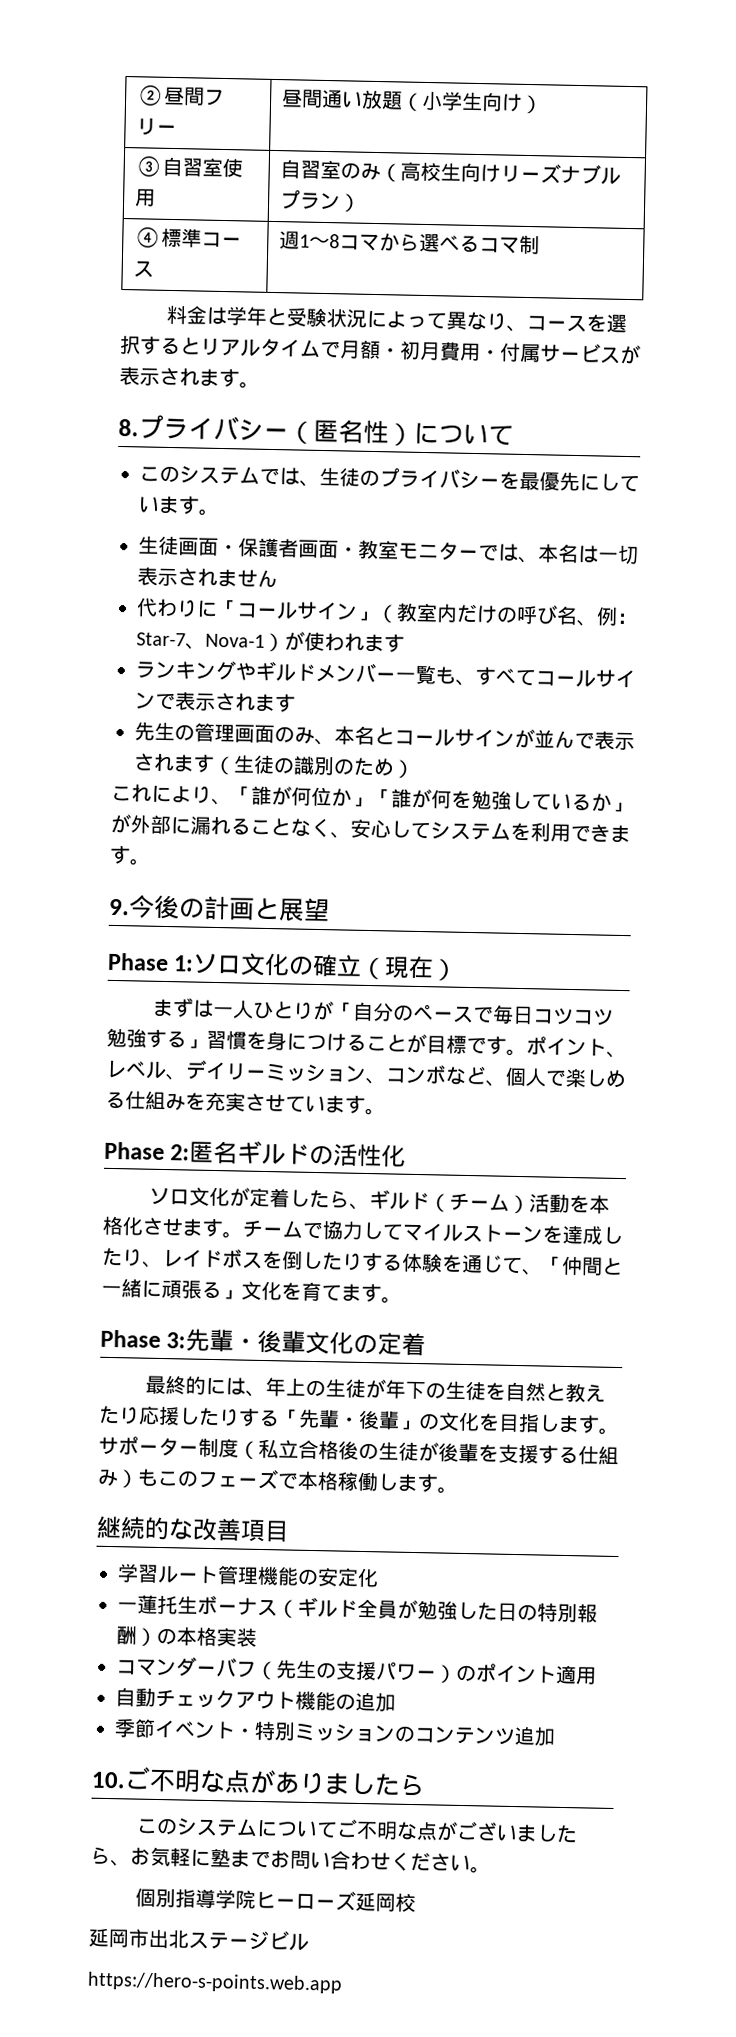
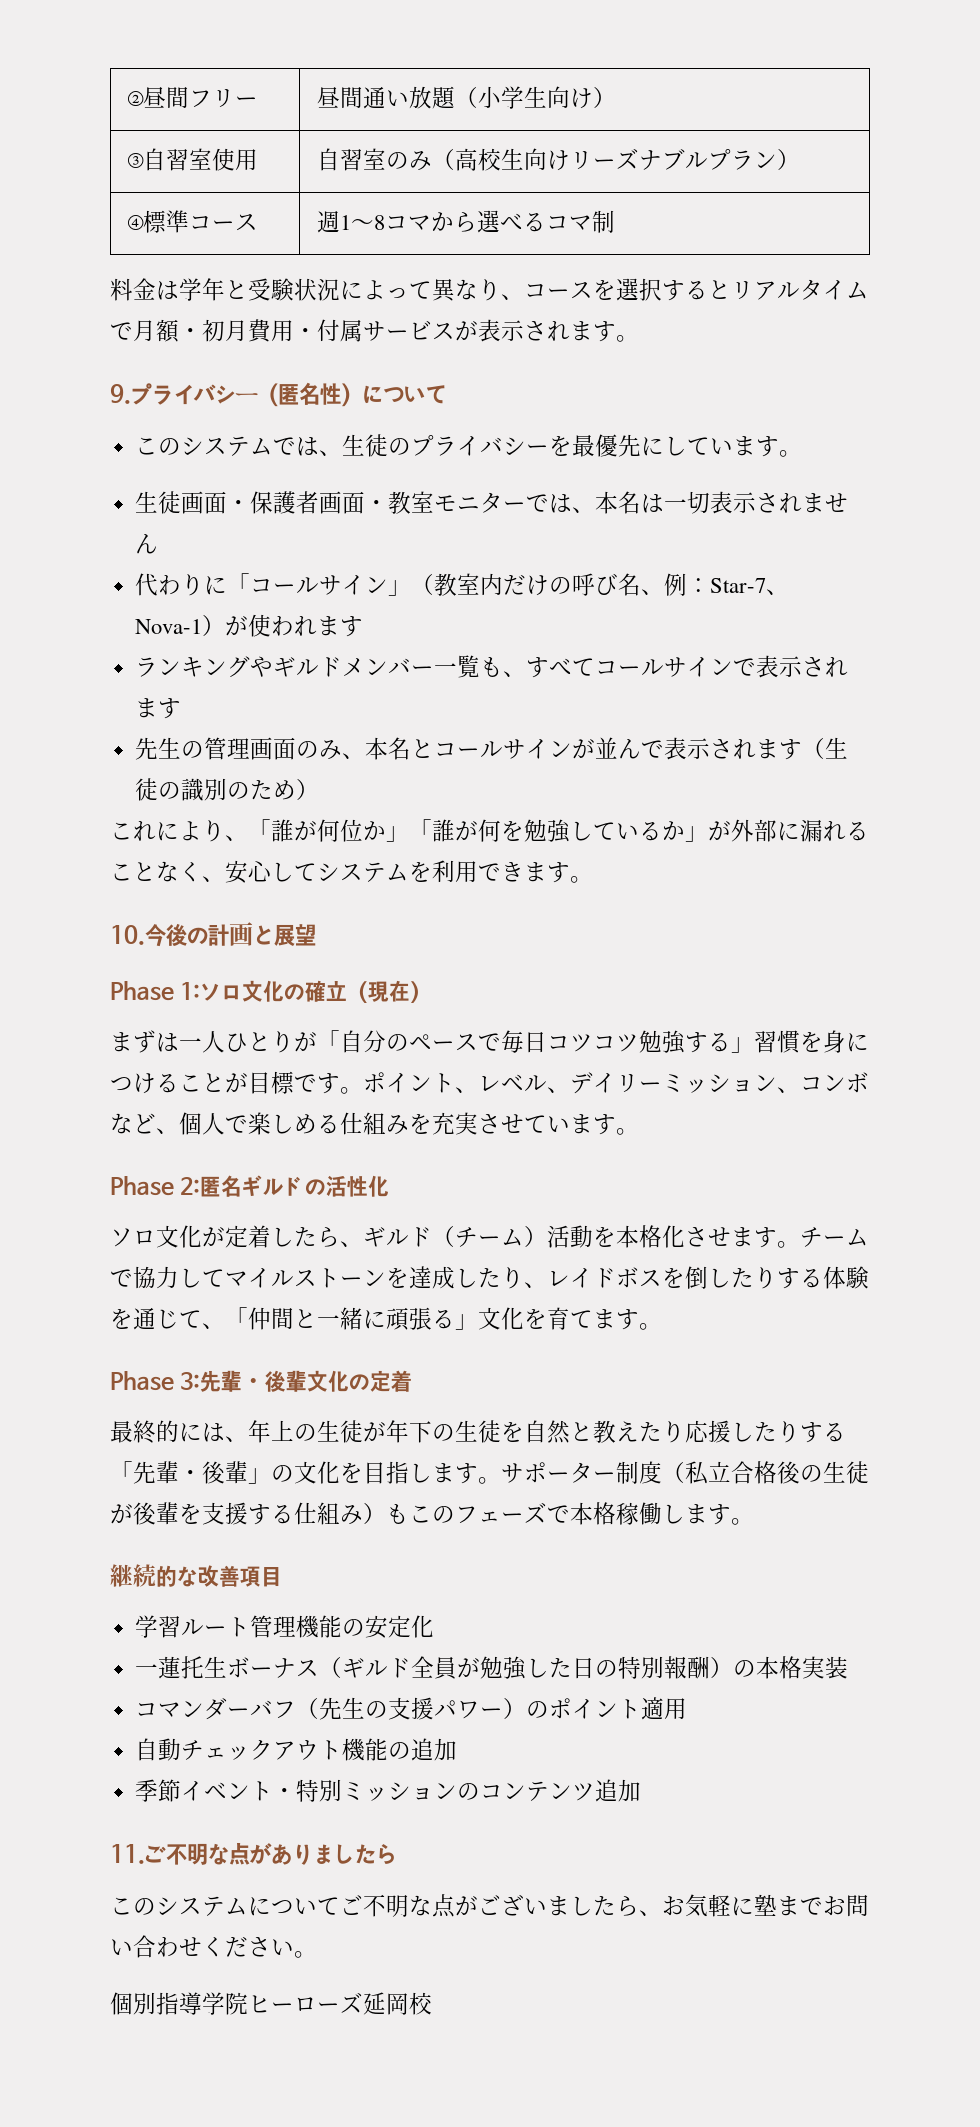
- 8.プライバシー（匿名性）について
+ 9.プライバシー（匿名性）について
- 9.今後の計画と展望
+ 10.今後の計画と展望
- 10.ご不明な点がありましたら
+ 11.ご不明な点がありましたら
- 延岡市出北ステージビル
- https://hero-s-points.web.app

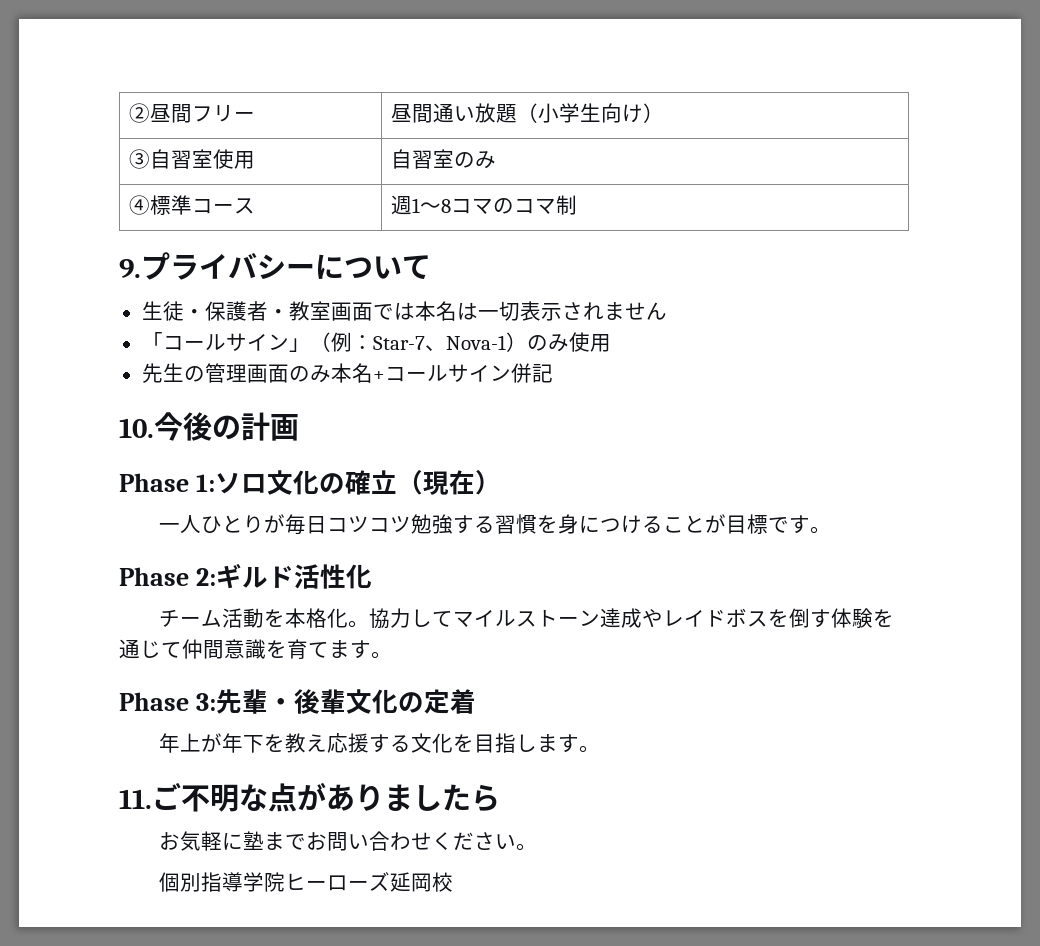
- ③自習室使用 | 自習室のみ（高校生向けリーズナブルプラン）
+ ③自習室使用 | 自習室のみ
- ④標準コース | 週1〜8コマから選べるコマ制
+ ④標準コース | 週1〜8コマのコマ制
- 料金は学年と受験状況によって異なり、コースを選択するとリアルタイムで月額・初月費用・付属サービスが表示されます。
- 9.プライバシー（匿名性）について
+ 9.プライバシーについて
- このシステムでは、生徒のプライバシーを最優先にしています。
- 生徒画面・保護者画面・教室モニターでは、本名は一切表示されません
+ 生徒・保護者・教室画面では本名は一切表示されません
- 代わりに「コールサイン」（教室内だけの呼び名、例：Star-7、Nova-1）が使われます
- ランキングやギルドメンバー一覧も、すべてコールサインで表示されます
+ 「コールサイン」（例：Star-7、Nova-1）のみ使用
- 先生の管理画面のみ、本名とコールサインが並んで表示されます（生徒の識別のため）
- これにより、「誰が何位か」「誰が何を勉強しているか」が外部に漏れることなく、安心してシステムを利用できます。
+ 先生の管理画面のみ本名+コールサイン併記
- 10.今後の計画と展望
+ 10.今後の計画
- まずは一人ひとりが「自分のペースで毎日コツコツ勉強する」習慣を身につけることが目標です。ポイント、レベル、デイリーミッション、コンボなど、個人で楽しめる仕組みを充実させています。
+ 一人ひとりが毎日コツコツ勉強する習慣を身につけることが目標です。
- Phase 2:匿名ギルドの活性化
+ Phase 2:ギルド活性化
- ソロ文化が定着したら、ギルド（チーム）活動を本格化させます。チームで協力してマイルストーンを達成したり、レイドボスを倒したりする体験を通じて、「仲間と一緒に頑張る」文化を育てます。
+ チーム活動を本格化。協力してマイルストーン達成やレイドボスを倒す体験を通じて仲間意識を育てます。
- 最終的には、年上の生徒が年下の生徒を自然と教えたり応援したりする「先輩・後輩」の文化を目指します。サポーター制度（私立合格後の生徒が後輩を支援する仕組み）もこのフェーズで本格稼働します。
- 継続的な改善項目
- 学習ルート管理機能の安定化
- 一蓮托生ボーナス（ギルド全員が勉強した日の特別報酬）の本格実装
- コマンダーバフ（先生の支援パワー）のポイント適用
- 自動チェックアウト機能の追加
- 季節イベント・特別ミッションのコンテンツ追加
+ 年上が年下を教え応援する文化を目指します。
- このシステムについてご不明な点がございましたら、お気軽に塾までお問い合わせください。
+ お気軽に塾までお問い合わせください。

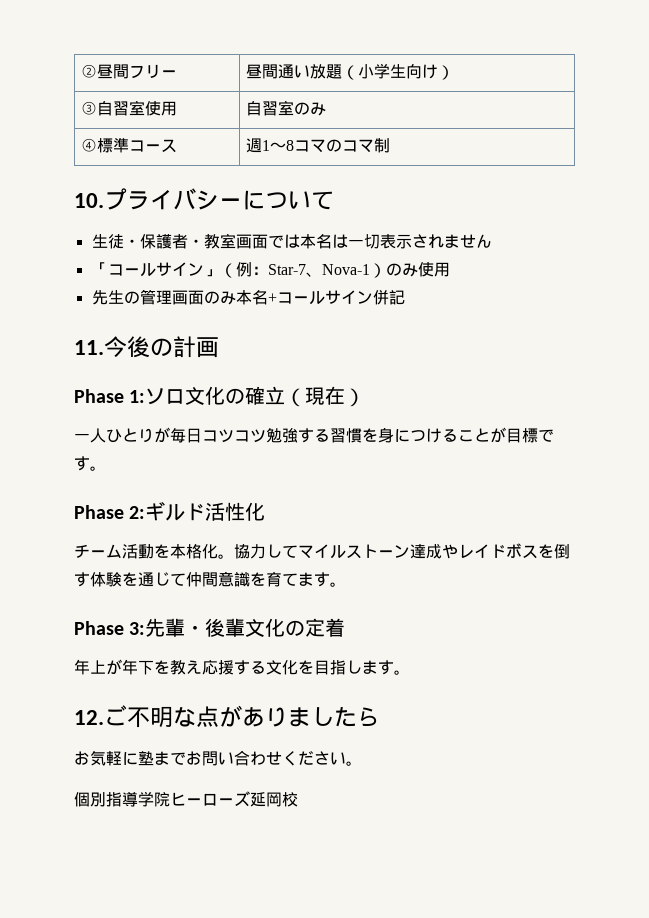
- 9.プライバシーについて
+ 10.プライバシーについて
- 10.今後の計画
+ 11.今後の計画
- 11.ご不明な点がありましたら
+ 12.ご不明な点がありましたら

